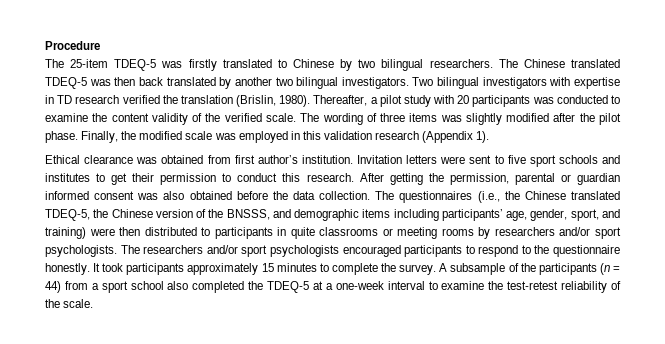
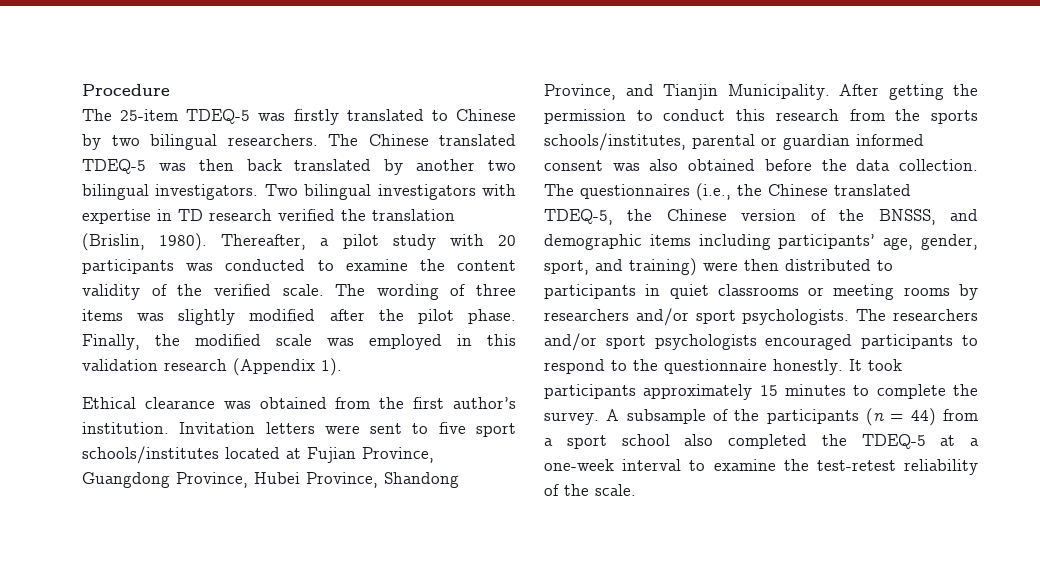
- Ethical clearance was obtained from first author’s institution.
+ Ethical clearance was obtained from the first author’s institution.
- Invitation letters were sent to five sport schools and institutes to get their permission to conduct this research. After getting the permission, parental or guardian informed consent was also obtained before the data collection.
+ Invitation letters were sent to five sport schools/institutes located at Fujian Province, Guangdong Province, Hubei Province, Shandong Province, and Tianjin Municipality. After getting the permission to conduct this research from the sports schools/institutes, parental or guardian informed consent was also obtained before the data collection.
- The questionnaires (i.e., the Chinese translated TDEQ-5, the Chinese version of the BNSSS, and demographic items including participants’ age, gender, sport, and training) were then distributed to participants in quite classrooms or meeting rooms by researchers and/or sport psychologists.
+ The questionnaires (i.e., the Chinese translated TDEQ-5, the Chinese version of the BNSSS, and demographic items including participants’ age, gender, sport, and training) were then distributed to participants in quiet classrooms or meeting rooms by researchers and/or sport psychologists.

